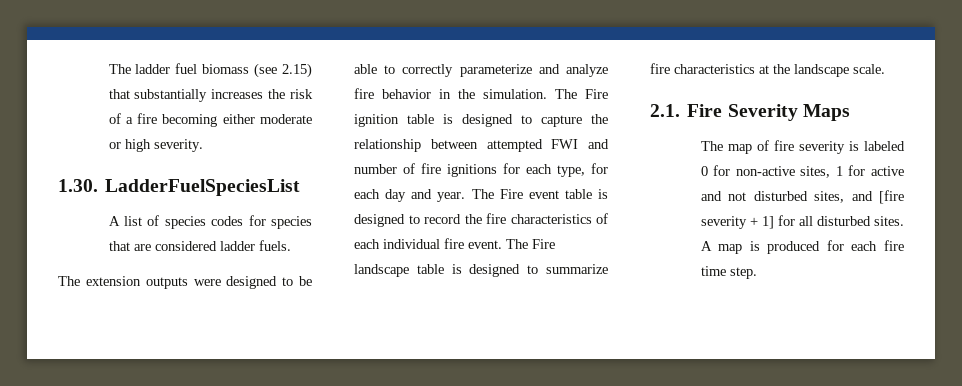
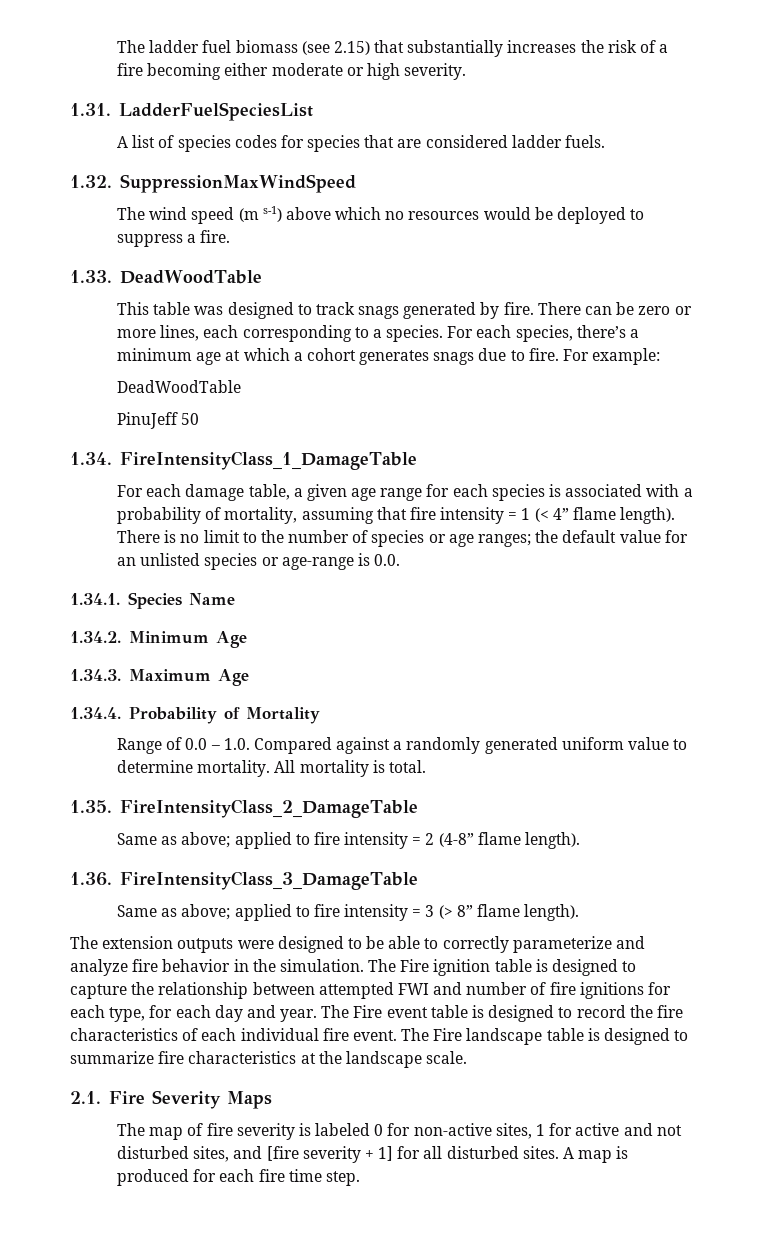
- 1.30. LadderFuelSpeciesList
+ 1.31. LadderFuelSpeciesList
+ 1.32. SuppressionMaxWindSpeed
+ The wind speed (m s-1) above which no resources would be deployed to suppress a fire.
+ 1.33. DeadWoodTable
+ This table was designed to track snags generated by fire. There can be zero or more lines, each corresponding to a species. For each species, there’s a minimum age at which a cohort generates snags due to fire. For example:
+ DeadWoodTable
+ PinuJeff 50
+ 1.34. FireIntensityClass_1_DamageTable
+ For each damage table, a given age range for each species is associated with a probability of mortality, assuming that fire intensity = 1 (< 4” flame length). There is no limit to the number of species or age ranges; the default value for an unlisted species or age-range is 0.0.
+ 1.34.1. Species Name
+ 1.34.2. Minimum Age
+ 1.34.3. Maximum Age
+ 1.34.4. Probability of Mortality
+ Range of 0.0 – 1.0. Compared against a randomly generated uniform value to determine mortality. All mortality is total.
+ 1.35. FireIntensityClass_2_DamageTable
+ Same as above; applied to fire intensity = 2 (4-8” flame length).
+ 1.36. FireIntensityClass_3_DamageTable
+ Same as above; applied to fire intensity = 3 (> 8” flame length).

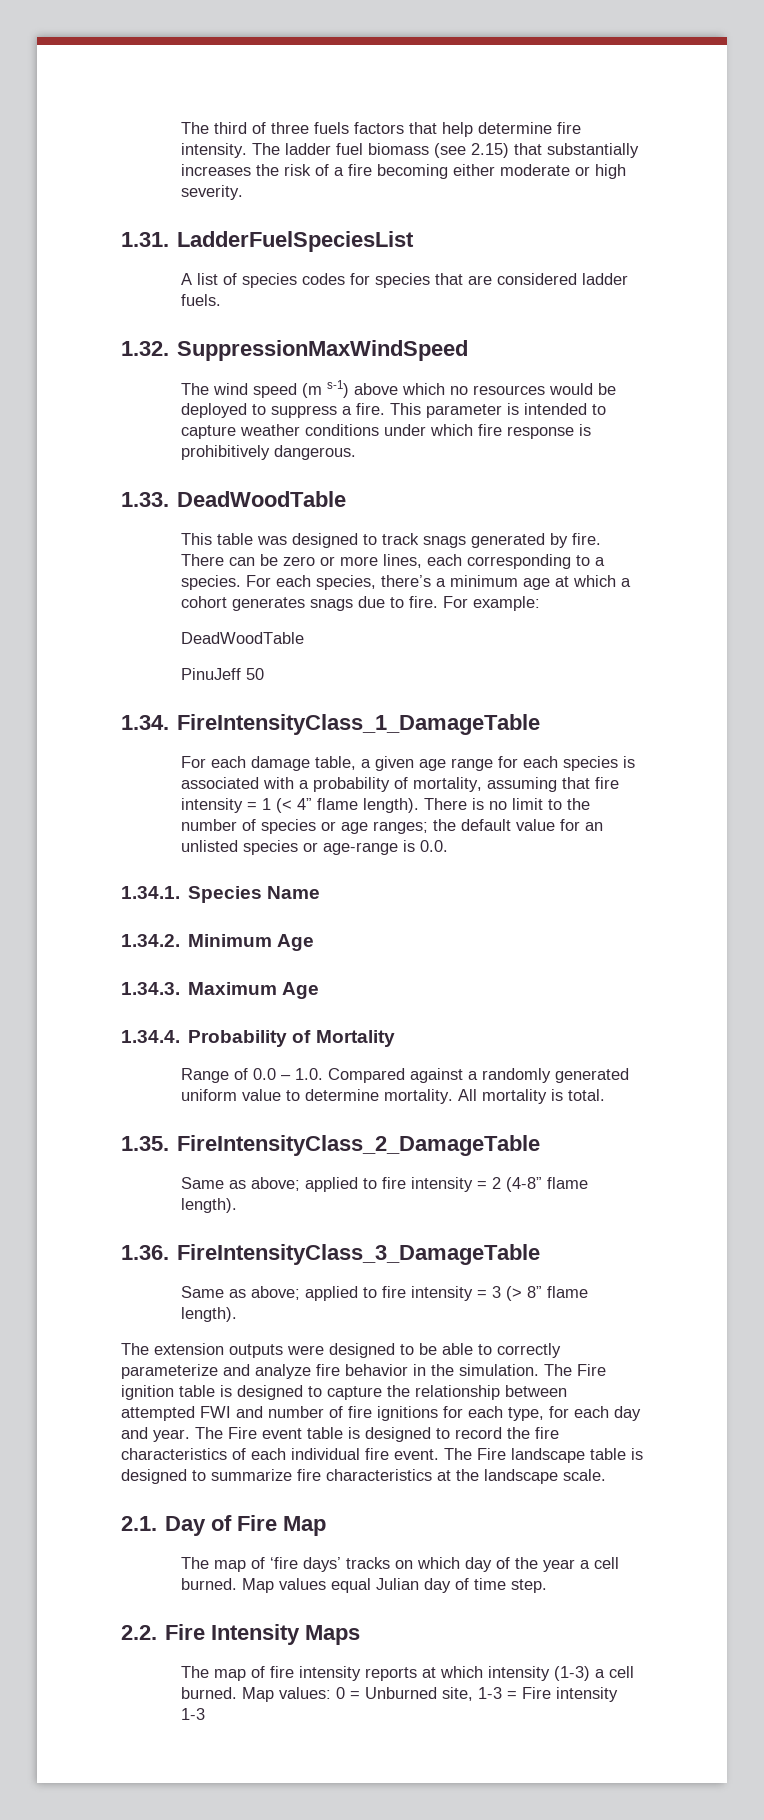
- The ladder fuel biomass (see 2.15) that substantially increases the risk of a fire becoming either moderate or high severity.
+ The third of three fuels factors that help determine fire intensity. The ladder fuel biomass (see 2.15) that substantially increases the risk of a fire becoming either moderate or high severity.
+ This parameter is intended to capture weather conditions under which fire response is prohibitively dangerous.
- 2.1. Fire Severity Maps
+ 2.1. Day of Fire Map
+ The map of ‘fire days’ tracks on which day of the year a cell burned. Map values equal Julian day of time step.
+ 2.2. Fire Intensity Maps
- The map of fire severity is labeled 0 for non-active sites, 1 for active and not disturbed sites, and [fire severity + 1] for all disturbed sites. A map is produced for each fire time step.
+ The map of fire intensity reports at which intensity (1-3) a cell burned. Map values: 0 = Unburned site, 1-3 = Fire intensity 1-3

